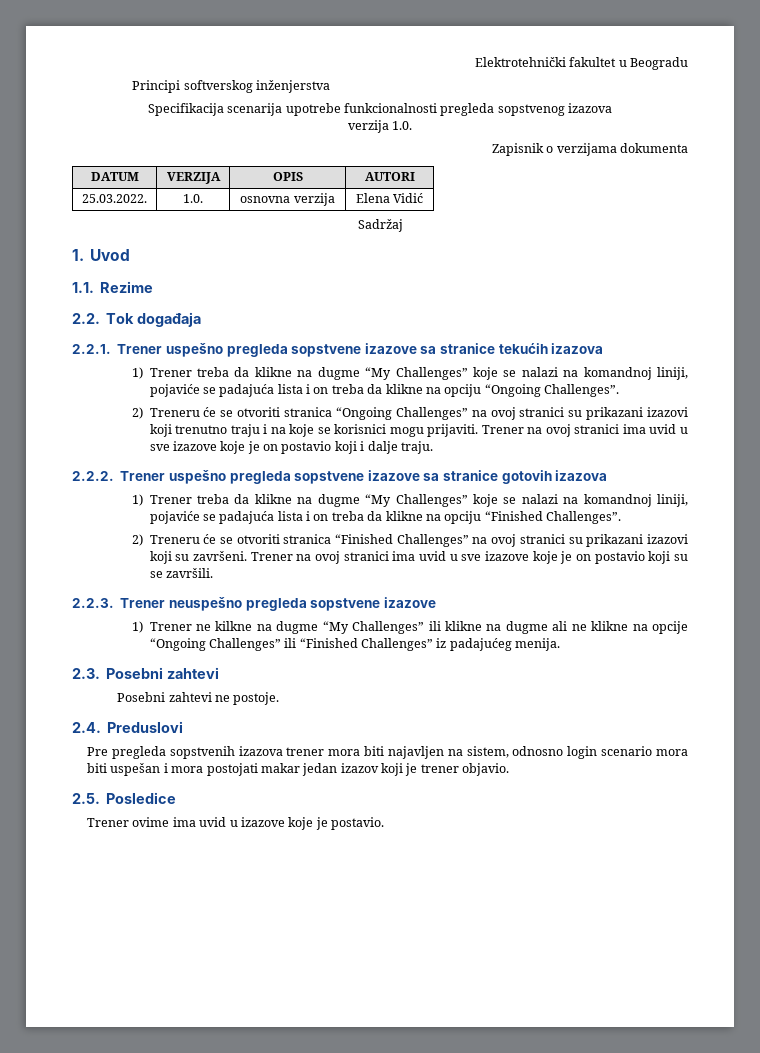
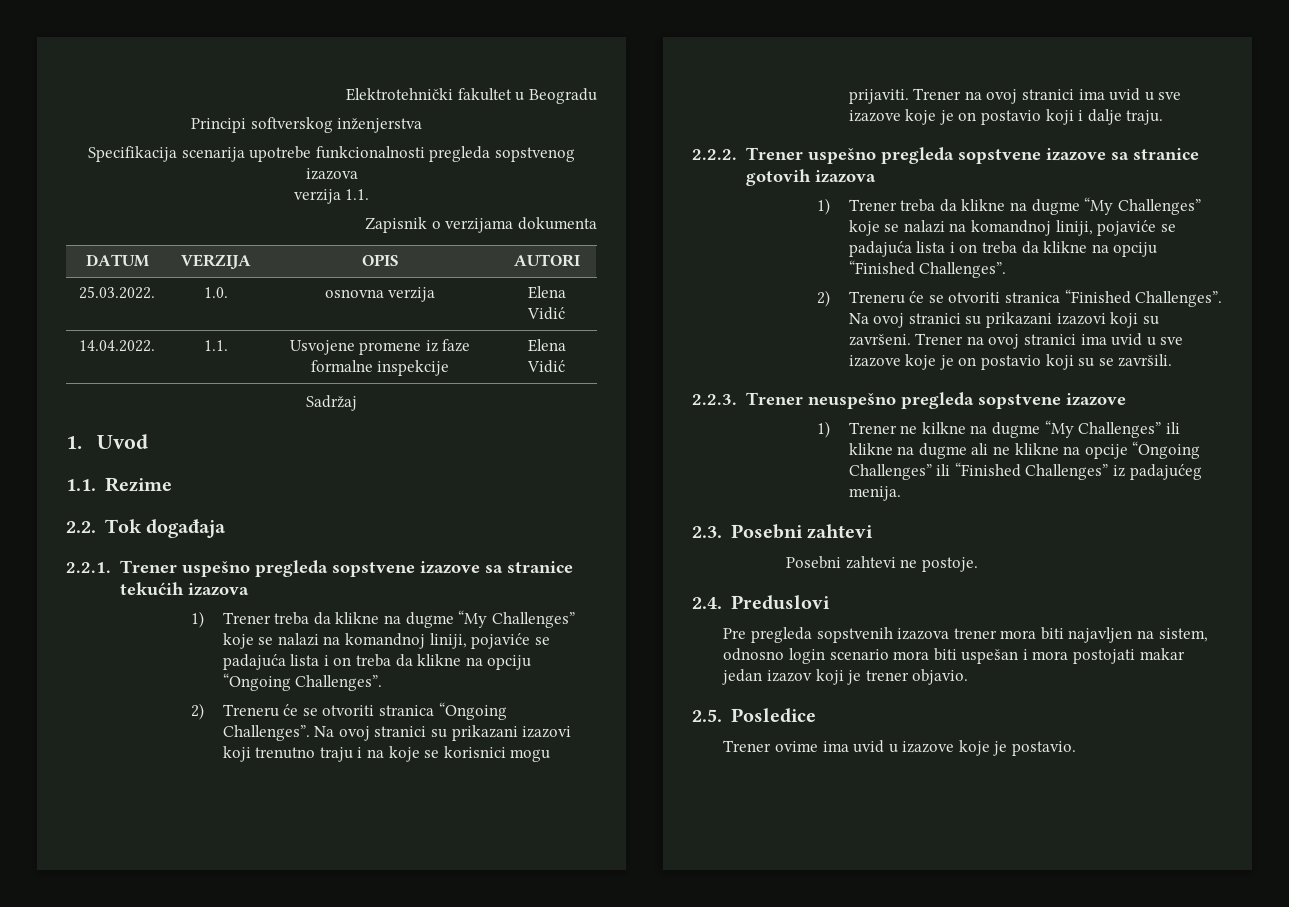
- verzija 1.0.
+ verzija 1.1.
+ 14.04.2022. | 1.1. | Usvojene promene iz faze formalne inspekcije | Elena Vidić
- 2) Treneru će se otvoriti stranica “Ongoing Challenges” na ovoj stranici su prikazani izazovi koji trenutno traju i na koje se korisnici mogu prijaviti.
+ 2) Treneru će se otvoriti stranica “Ongoing Challenges”. Na ovoj stranici su prikazani izazovi koji trenutno traju i na koje se korisnici mogu prijaviti.
- 2) Treneru će se otvoriti stranica “Finished Challenges” na ovoj stranici su prikazani izazovi koji su završeni.
+ 2) Treneru će se otvoriti stranica “Finished Challenges”. Na ovoj stranici su prikazani izazovi koji su završeni.

